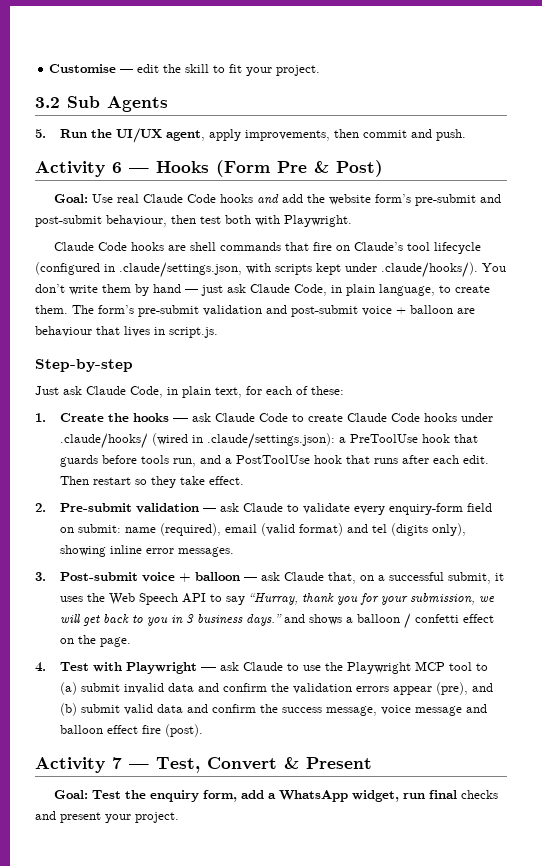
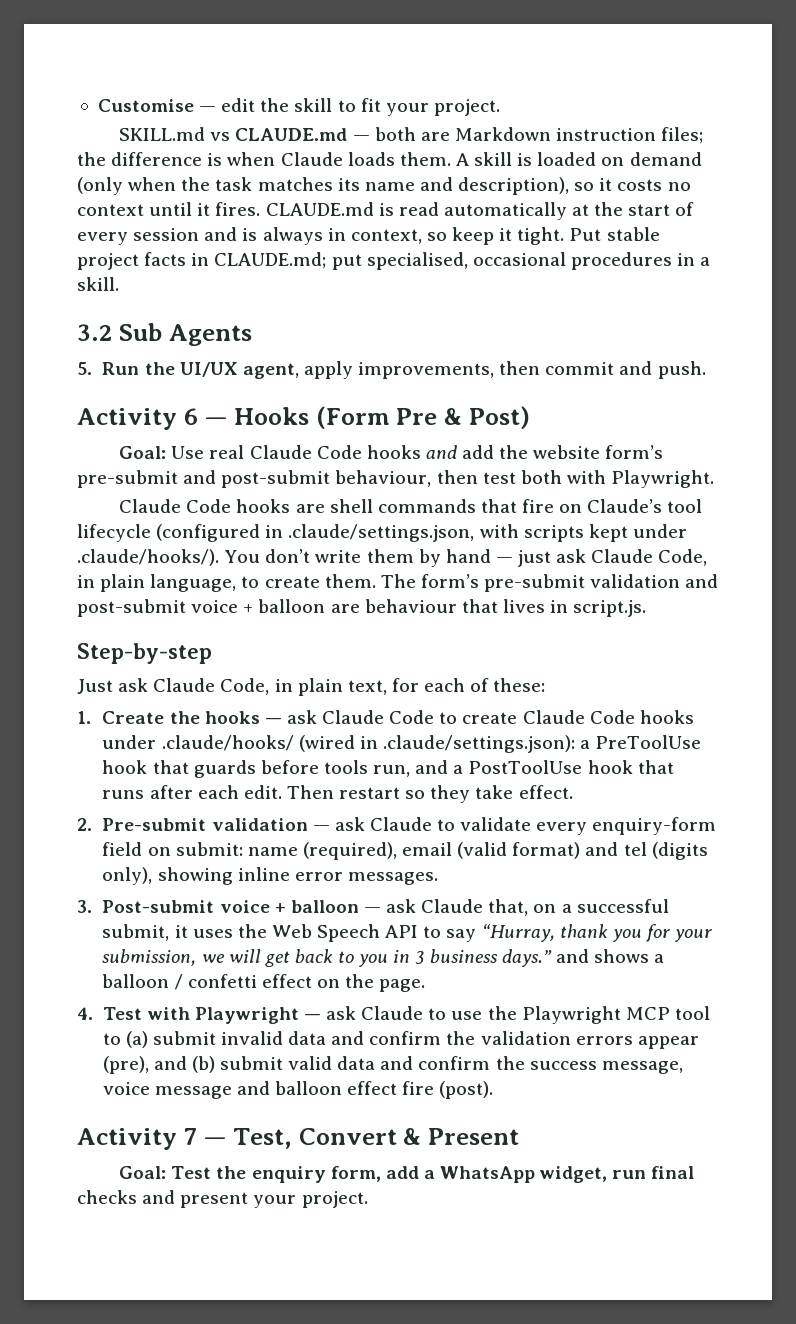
+ SKILL.md vs CLAUDE.md — both are Markdown instruction files; the difference is when Claude loads them. A skill is loaded on demand (only when the task matches its name and description), so it costs no context until it fires. CLAUDE.md is read automatically at the start of every session and is always in context, so keep it tight. Put stable project facts in CLAUDE.md; put specialised, occasional procedures in a skill.

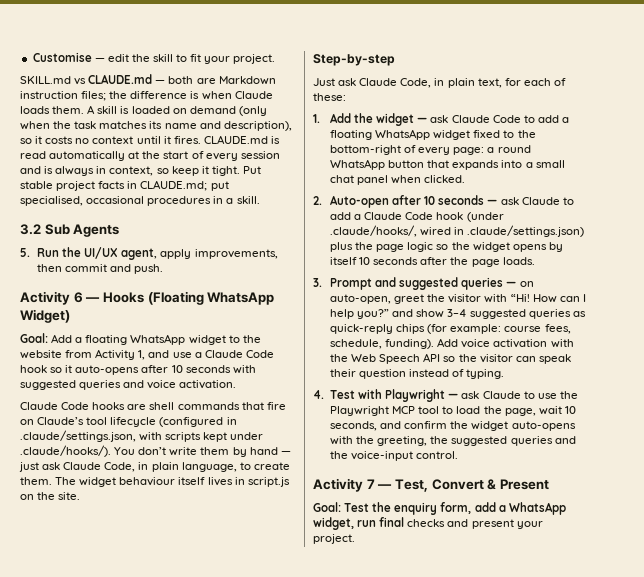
- Activity 6 — Hooks (Form Pre & Post)
- Goal: Use real Claude Code hooks and add the website form’s pre-submit and post-submit behaviour, then test both with Playwright.
+ Activity 6 — Hooks (Floating WhatsApp Widget)
+ Goal: Add a floating WhatsApp widget to the website from Activity 1, and use a Claude Code hook so it auto-opens after 10 seconds with suggested queries and voice activation.
- The form’s pre-submit validation and post-submit voice + balloon are behaviour that lives in script.js.
+ The widget behaviour itself lives in script.js on the site.
- 1. Create the hooks — ask Claude Code to create Claude Code hooks under .claude/hooks/ (wired in .claude/settings.json): a PreToolUse hook that guards before tools run, and a PostToolUse hook that runs after each edit. Then restart so they take effect.
- 2. Pre-submit validation — ask Claude to validate every enquiry-form field on submit: name (required), email (valid format) and tel (digits only), showing inline error messages.
- 3. Post-submit voice + balloon — ask Claude that, on a successful submit, it uses the Web Speech API to say “Hurray, thank you for your submission, we will get back to you in 3 business days.” and shows a balloon / confetti effect on the page.
+ 1. Add the widget — ask Claude Code to add a floating WhatsApp widget fixed to the bottom-right of every page: a round WhatsApp button that expands into a small chat panel when clicked.
+ 2. Auto-open after 10 seconds — ask Claude to add a Claude Code hook (under .claude/hooks/, wired in .claude/settings.json) plus the page logic so the widget opens by itself 10 seconds after the page loads.
+ 3. Prompt and suggested queries — on auto-open, greet the visitor with “Hi! How can I help you?” and show 3–4 suggested queries as quick-reply chips (for example: course fees, schedule, funding). Add voice activation with the Web Speech API so the visitor can speak their question instead of typing.
- 4. Test with Playwright — ask Claude to use the Playwright MCP tool to (a) submit invalid data and confirm the validation errors appear (pre), and (b) submit valid data and confirm the success message, voice message and balloon effect fire (post).
+ 4. Test with Playwright — ask Claude to use the Playwright MCP tool to load the page, wait 10 seconds, and confirm the widget auto-opens with the greeting, the suggested queries and the voice-input control.

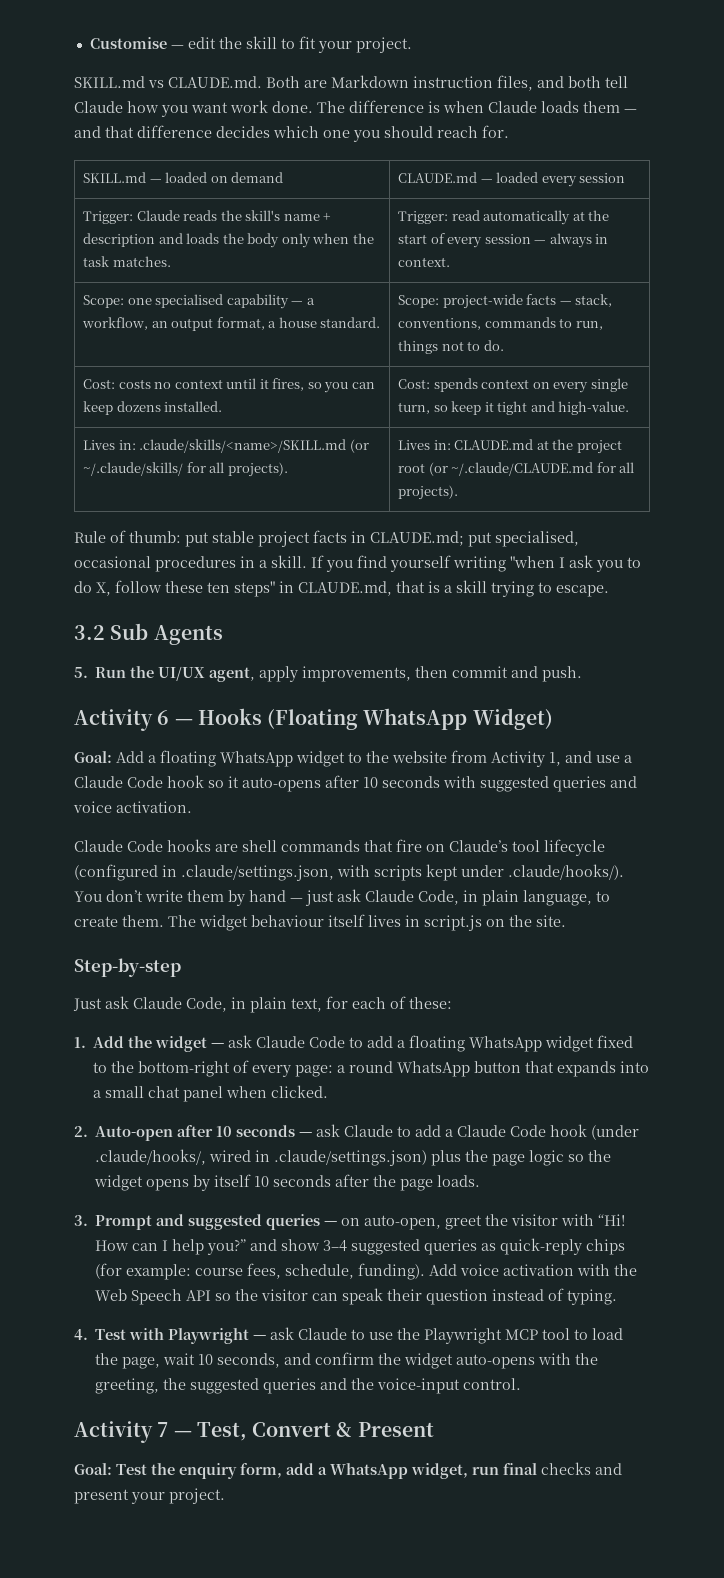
- SKILL.md vs CLAUDE.md — both are Markdown instruction files; the difference is when Claude loads them. A skill is loaded on demand (only when the task matches its name and description), so it costs no context until it fires. CLAUDE.md is read automatically at the start of every session and is always in context, so keep it tight. Put stable project facts in CLAUDE.md; put specialised, occasional procedures in a skill.
+ SKILL.md vs CLAUDE.md. Both are Markdown instruction files, and both tell Claude how you want work done. The difference is when Claude loads them — and that difference decides which one you should reach for.
+ SKILL.md — loaded on demand | CLAUDE.md — loaded every session
+ Trigger: Claude reads the skill's name + description and loads the body only when the task matches. | Trigger: read automatically at the start of every session — always in context.
+ Scope: one specialised capability — a workflow, an output format, a house standard. | Scope: project-wide facts — stack, conventions, commands to run, things not to do.
+ Cost: costs no context until it fires, so you can keep dozens installed. | Cost: spends context on every single turn, so keep it tight and high-value.
+ Lives in: .claude/skills/<name>/SKILL.md (or ~/.claude/skills/ for all projects). | Lives in: CLAUDE.md at the project root (or ~/.claude/CLAUDE.md for all projects).
+ Rule of thumb: put stable project facts in CLAUDE.md; put specialised, occasional procedures in a skill. If you find yourself writing "when I ask you to do X, follow these ten steps" in CLAUDE.md, that is a skill trying to escape.

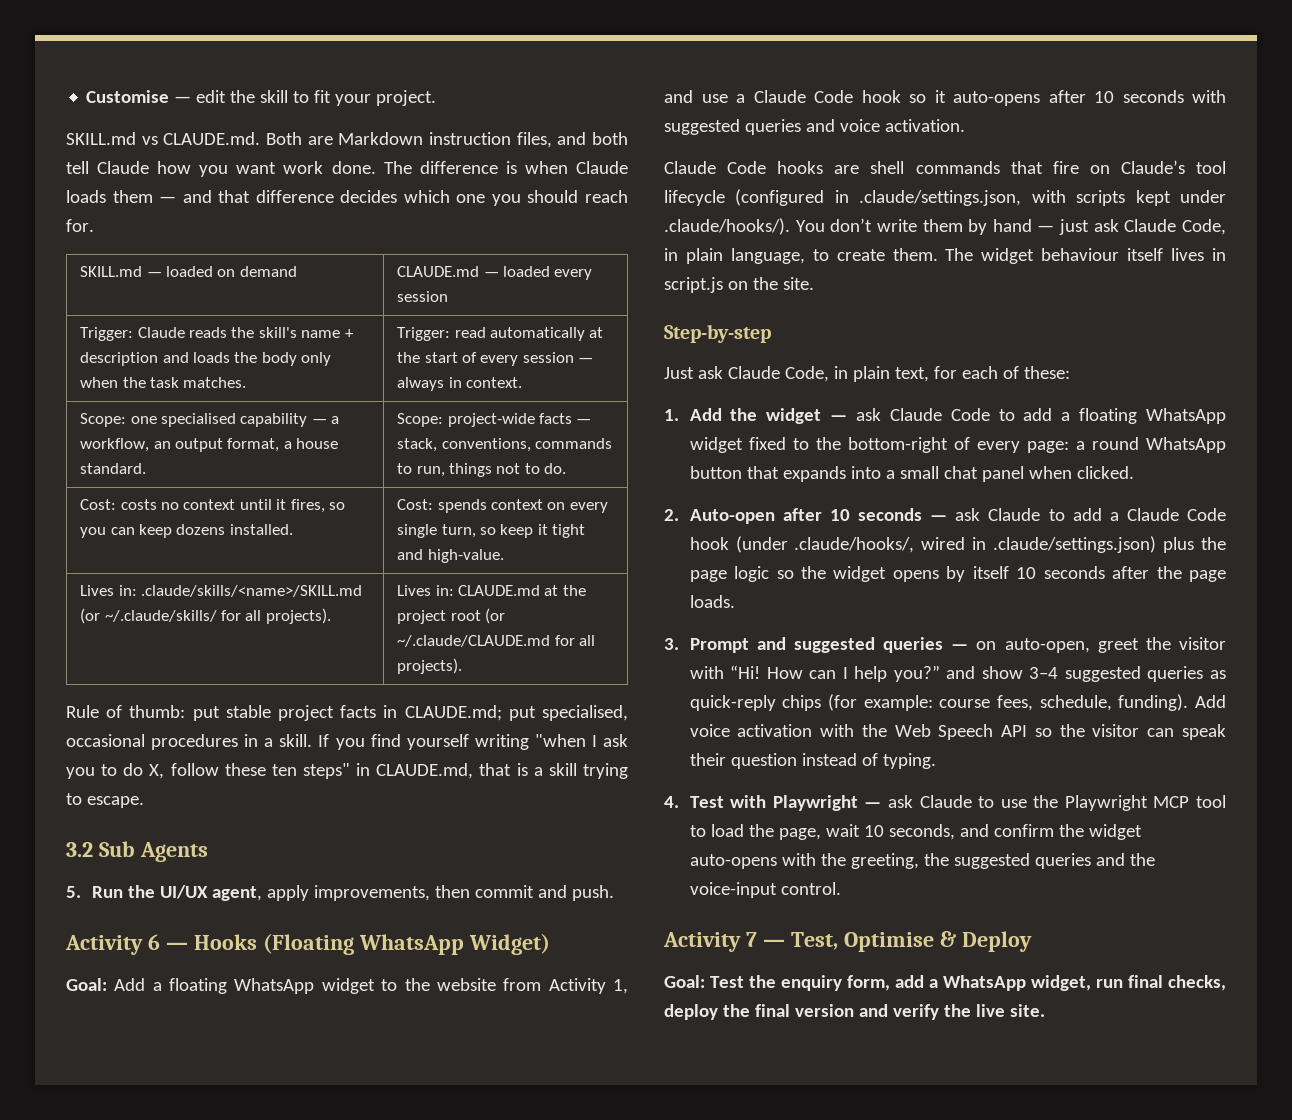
- Activity 7 — Test, Convert & Present
+ Activity 7 — Test, Optimise & Deploy
- Goal: Test the enquiry form, add a WhatsApp widget, run final checks and present your project.
+ Goal: Test the enquiry form, add a WhatsApp widget, run final checks, deploy the final version and verify the live site.

